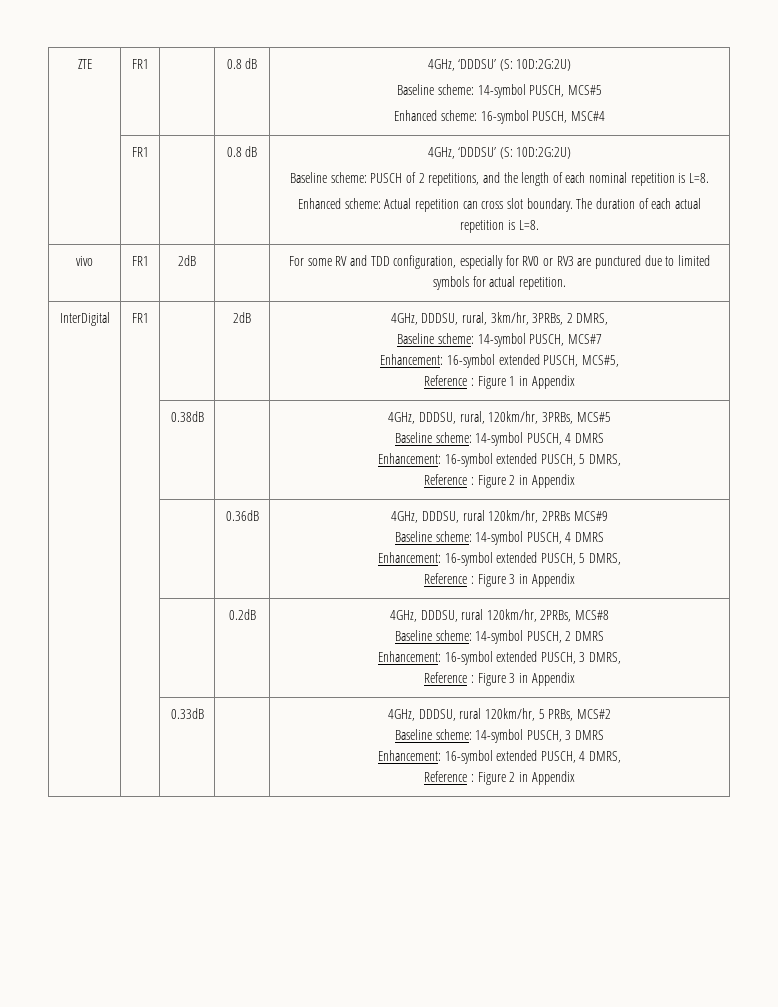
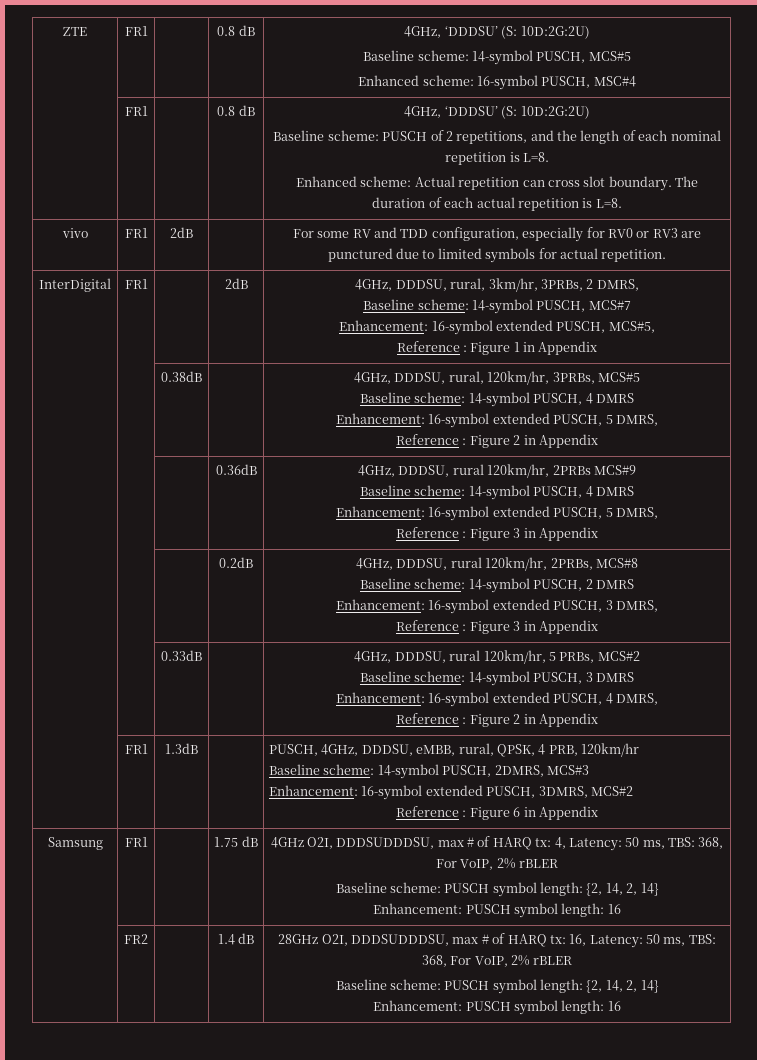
+ | FR1 | 1.3dB | | PUSCH, 4GHz, DDDSU, eMBB, rural, QPSK, 4 PRB, 120km/hr
+ Baseline scheme: 14-symbol PUSCH, 2DMRS, MCS#3
+ Enhancement: 16-symbol extended PUSCH, 3DMRS, MCS#2
+ Reference : Figure 6 in Appendix
+ Samsung | FR1 | | 1.75 dB | 4GHz O2I, DDDSUDDDSU, max # of HARQ tx: 4, Latency: 50 ms, TBS: 368, For VoIP, 2% rBLER
+ Baseline scheme: PUSCH symbol length: {2, 14, 2, 14}
+ Enhancement: PUSCH symbol length: 16
+ | FR2 | | 1.4 dB | 28GHz O2I, DDDSUDDDSU, max # of HARQ tx: 16, Latency: 50 ms, TBS: 368, For VoIP, 2% rBLER
+ Baseline scheme: PUSCH symbol length: {2, 14, 2, 14}
+ Enhancement: PUSCH symbol length: 16

